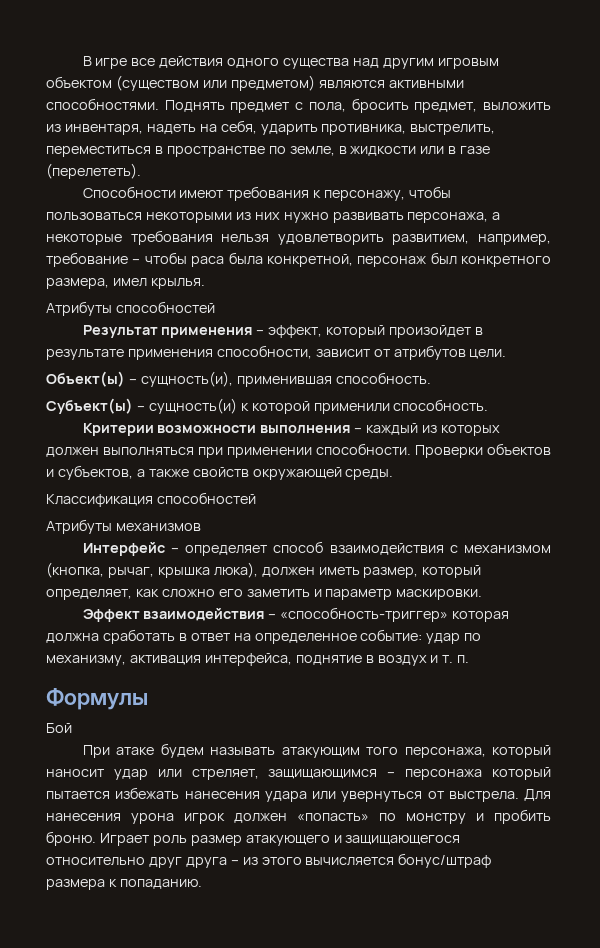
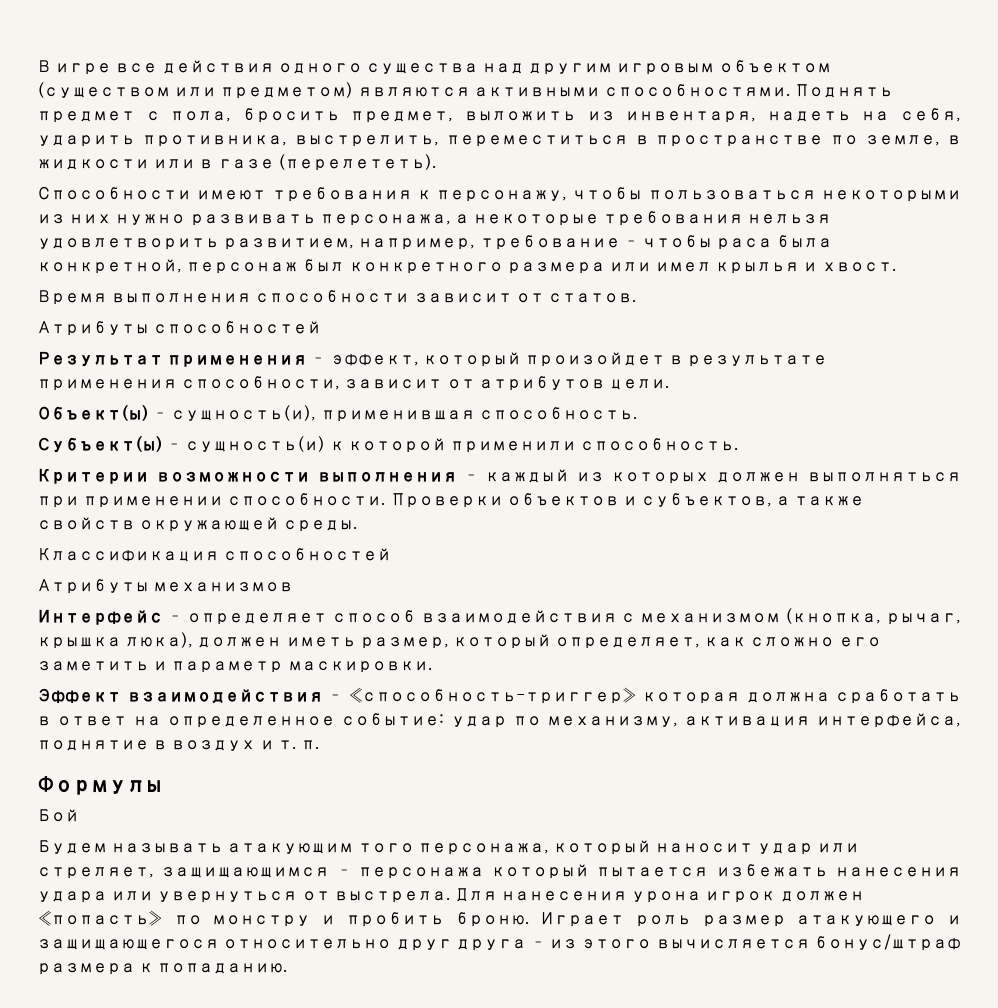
- Способности имеют требования к персонажу, чтобы пользоваться некоторыми из них нужно развивать персонажа, а некоторые требования нельзя удовлетворить развитием, например, требование – чтобы раса была конкретной, персонаж был конкретного размера, имел крылья.
+ Способности имеют требования к персонажу, чтобы пользоваться некоторыми из них нужно развивать персонажа, а некоторые требования нельзя удовлетворить развитием, например, требование – чтобы раса была конкретной, персонаж был конкретного размера или имел крылья и хвост.
+ Время выполнения способности зависит от статов.
- При атаке будем называть атакующим того персонажа, который наносит удар или стреляет, защищающимся – персонажа который пытается избежать нанесения удара или увернуться от выстрела.
+ Будем называть атакующим того персонажа, который наносит удар или стреляет, защищающимся – персонажа который пытается избежать нанесения удара или увернуться от выстрела.

